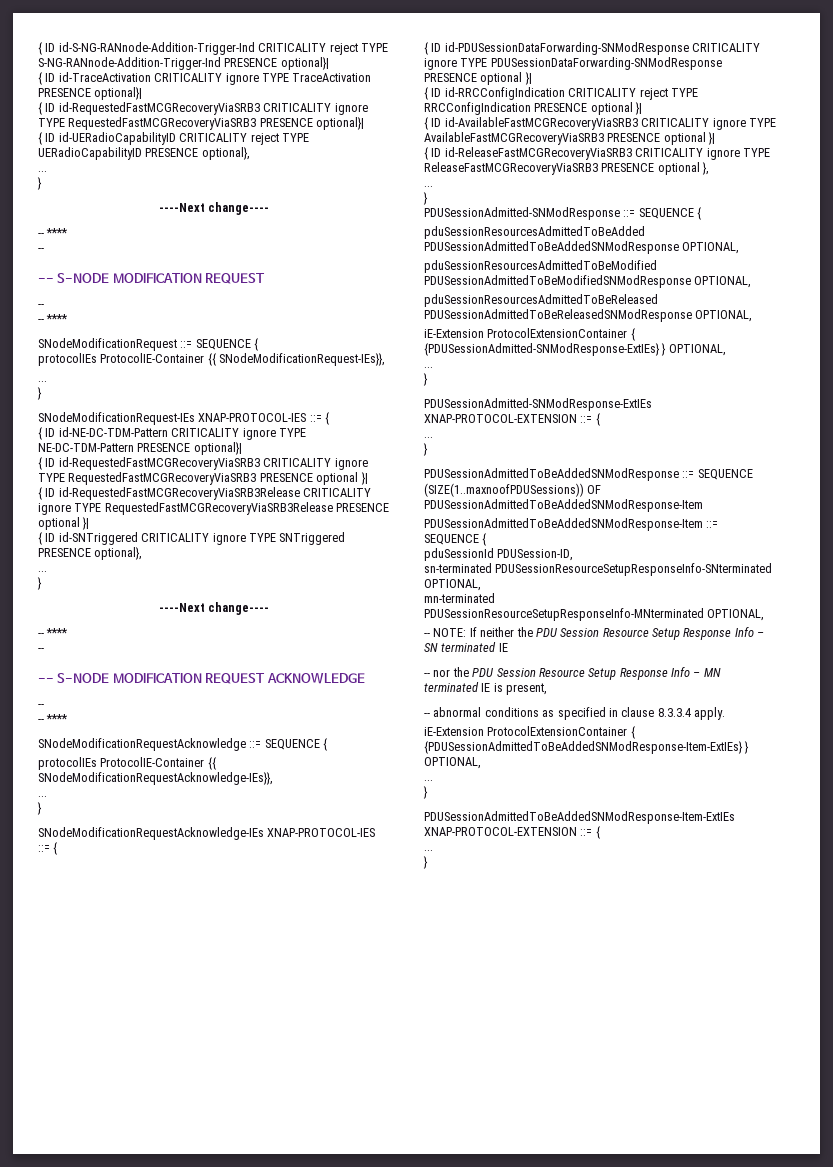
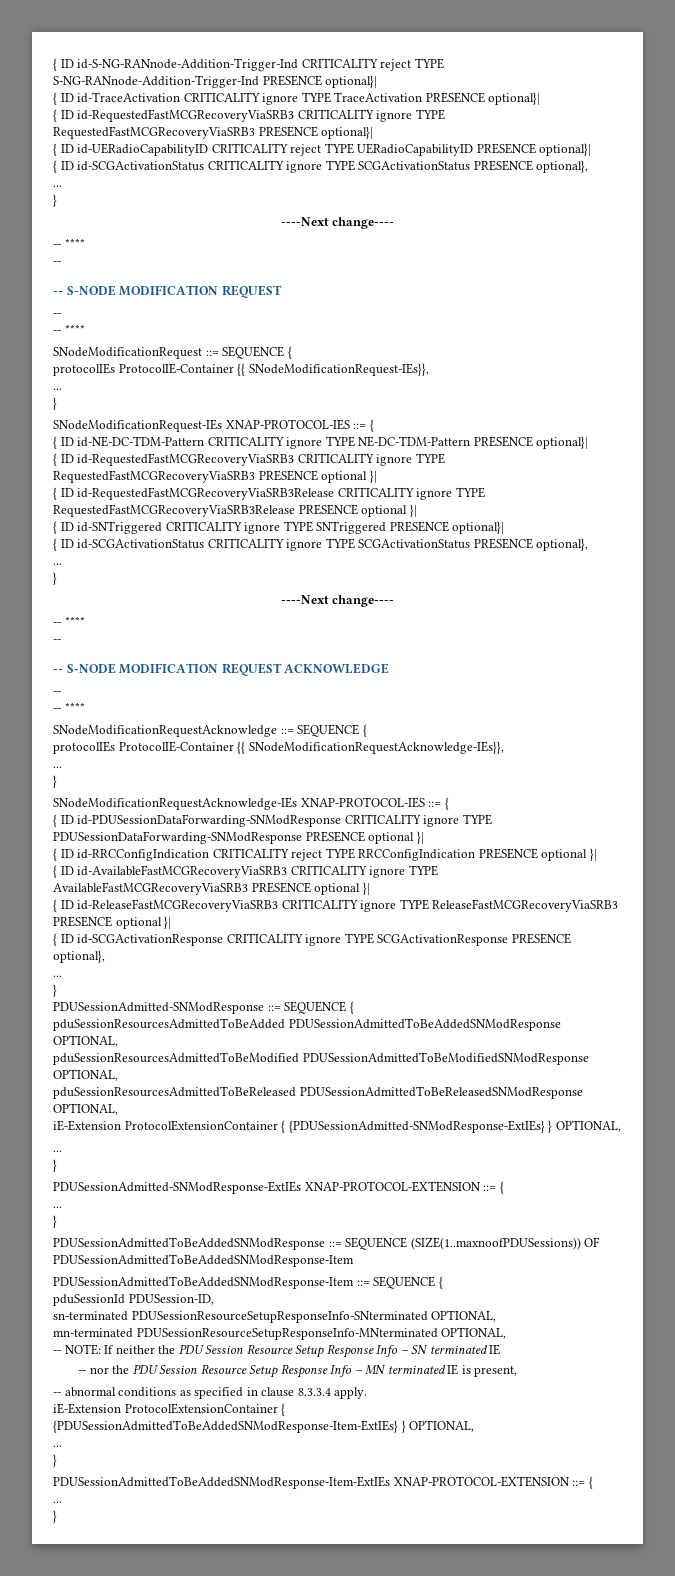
- { ID id-UERadioCapabilityID CRITICALITY reject TYPE UERadioCapabilityID PRESENCE optional},
+ { ID id-UERadioCapabilityID CRITICALITY reject TYPE UERadioCapabilityID PRESENCE optional}|
+ { ID id-SCGActivationStatus CRITICALITY ignore TYPE SCGActivationStatus PRESENCE optional},
- { ID id-SNTriggered CRITICALITY ignore TYPE SNTriggered PRESENCE optional},
+ { ID id-SNTriggered CRITICALITY ignore TYPE SNTriggered PRESENCE optional}|
+ { ID id-SCGActivationStatus CRITICALITY ignore TYPE SCGActivationStatus PRESENCE optional},
- { ID id-ReleaseFastMCGRecoveryViaSRB3 CRITICALITY ignore TYPE ReleaseFastMCGRecoveryViaSRB3 PRESENCE optional },
+ { ID id-ReleaseFastMCGRecoveryViaSRB3 CRITICALITY ignore TYPE ReleaseFastMCGRecoveryViaSRB3 PRESENCE optional }|
+ { ID id-SCGActivationResponse CRITICALITY ignore TYPE SCGActivationResponse PRESENCE optional},

